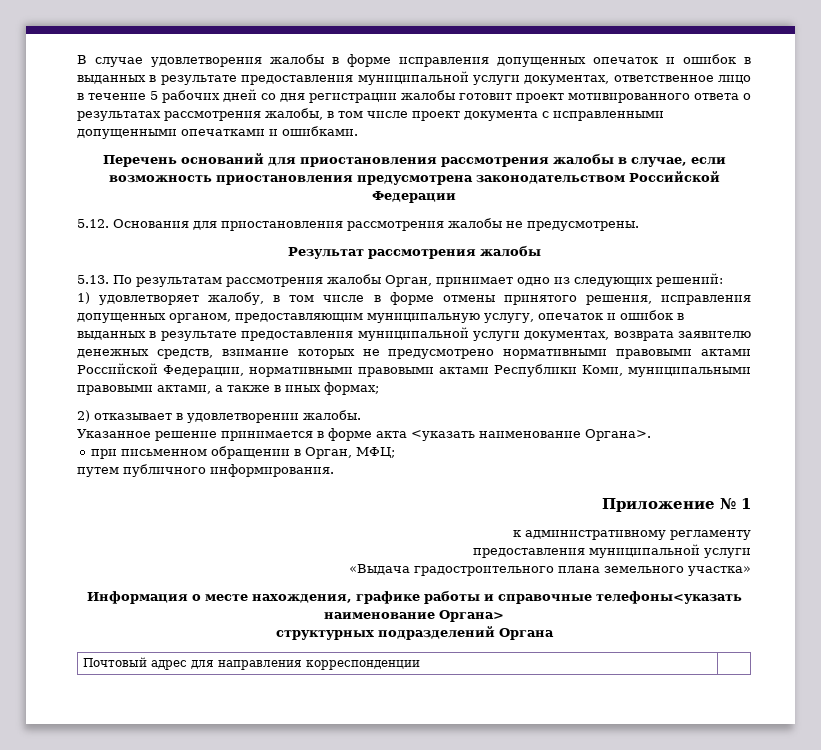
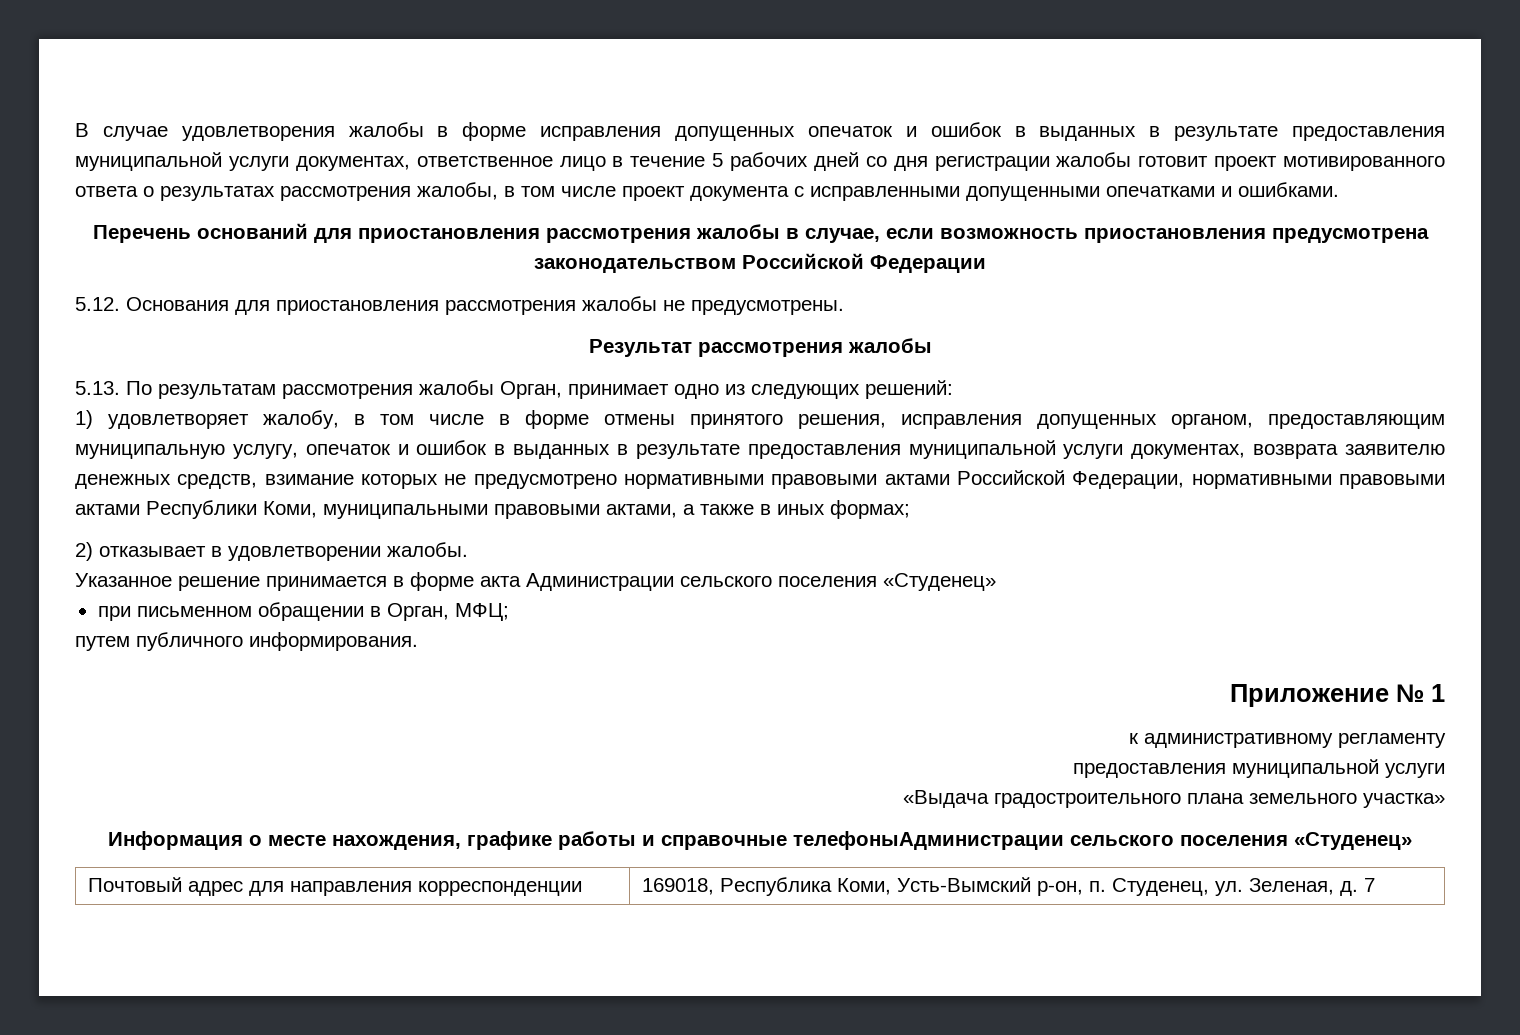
- Указанное решение принимается в форме акта <указать наименование Органа>.
+ Указанное решение принимается в форме акта Администрации сельского поселения «Студенец»
- Информация о месте нахождения, графике работы и справочные телефоны<указать наименование Органа>
- структурных подразделений Органа
+ Информация о месте нахождения, графике работы и справочные телефоныАдминистрации сельского поселения «Студенец»
- Почтовый адрес для направления корреспонденции |
+ Почтовый адрес для направления корреспонденции | 169018, Республика Коми, Усть-Вымский р-он, п. Студенец, ул. Зеленая, д. 7

